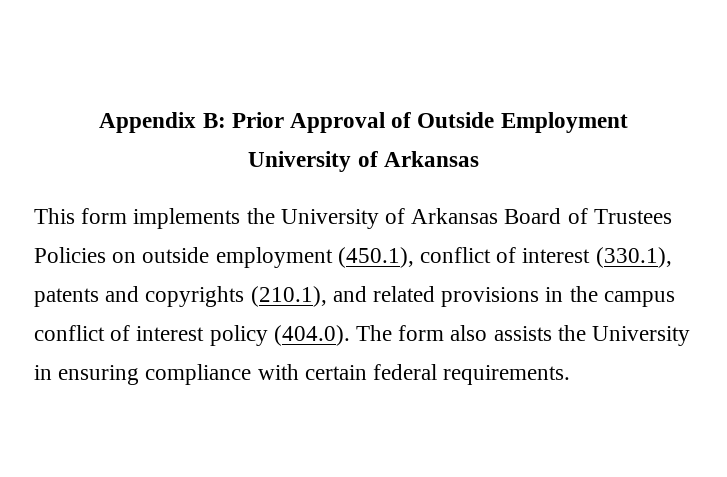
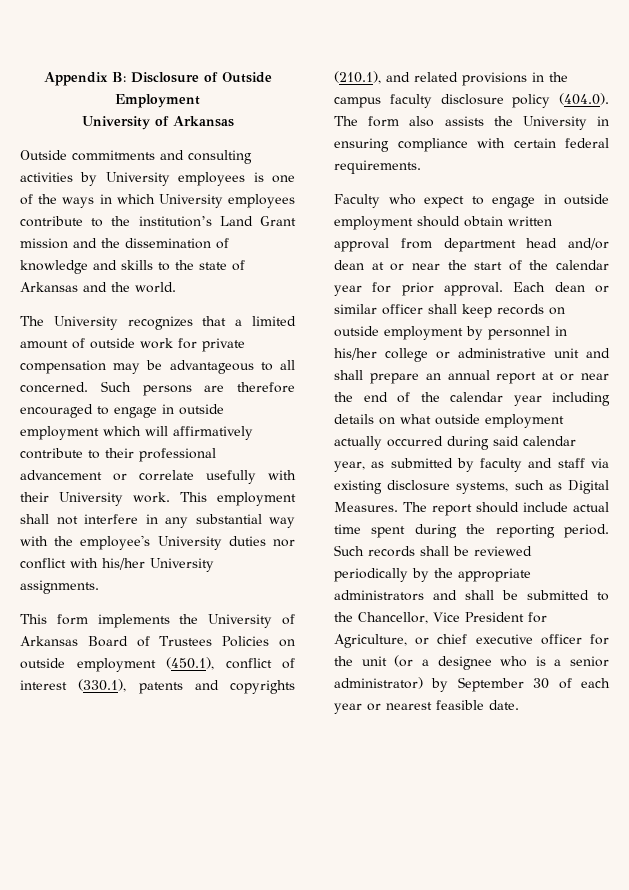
- Appendix B: Prior Approval of Outside Employment
+ Appendix B: Disclosure of Outside Employment
+ Outside commitments and consulting activities by University employees is one of the ways in which University employees contribute to the institution’s Land Grant mission and the dissemination of knowledge and skills to the state of Arkansas and the world.
+ The University recognizes that a limited amount of outside work for private compensation may be advantageous to all concerned. Such persons are therefore encouraged to engage in outside employment which will affirmatively contribute to their professional advancement or correlate usefully with their University work. This employment shall not interfere in any substantial way with the employee's University duties nor conflict with his/her University assignments.
- This form implements the University of Arkansas Board of Trustees Policies on outside employment (450.1), conflict of interest (330.1), patents and copyrights (210.1), and related provisions in the campus conflict of interest policy (404.0). The form also assists the University in ensuring compliance with certain federal requirements.
+ This form implements the University of Arkansas Board of Trustees Policies on outside employment (450.1), conflict of interest (330.1), patents and copyrights (210.1), and related provisions in the campus faculty disclosure policy (404.0). The form also assists the University in ensuring compliance with certain federal requirements.
+ Faculty who expect to engage in outside employment should obtain written approval from department head and/or dean at or near the start of the calendar year for prior approval. Each dean or similar officer shall keep records on outside employment by personnel in his/her college or administrative unit and shall prepare an annual report at or near the end of the calendar year including details on what outside employment actually occurred during said calendar year, as submitted by faculty and staff via existing disclosure systems, such as Digital Measures. The report should include actual time spent during the reporting period. Such records shall be reviewed periodically by the appropriate administrators and shall be submitted to the Chancellor, Vice President for Agriculture, or chief executive officer for the unit (or a designee who is a senior administrator) by September 30 of each year or nearest feasible date.

